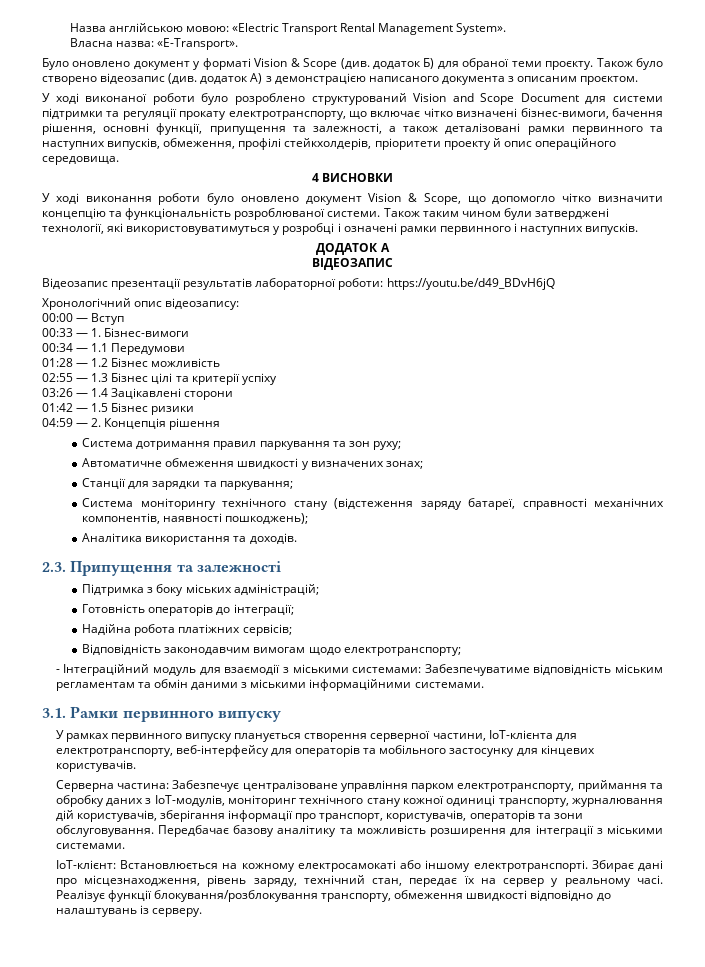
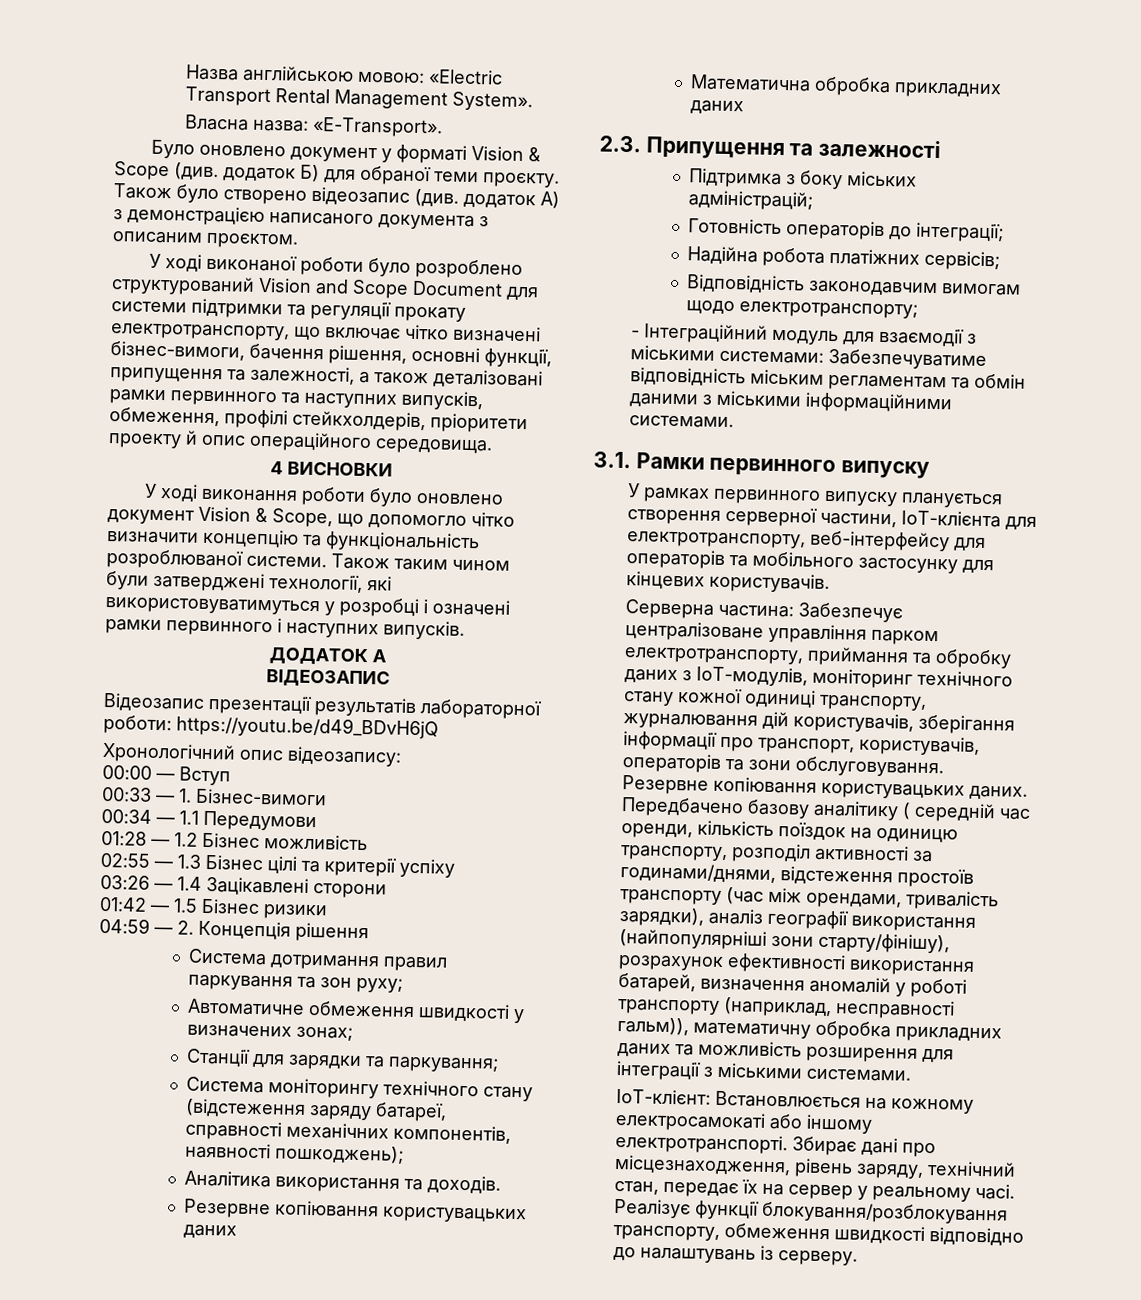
+ Резервне копіювання користувацьких даних
+ Математична обробка прикладних даних
- Передбачає базову аналітику та можливість розширення для інтеграції з міськими системами.
+ Резервне копіювання користувацьких даних. Передбачено базову аналітику ( середній час оренди, кількість поїздок на одиницю транспорту, розподіл активності за годинами/днями, відстеження простоїв транспорту (час між орендами, тривалість зарядки), аналіз географії використання (найпопулярніші зони старту/фінішу), розрахунок ефективності використання батарей, визначення аномалій у роботі транспорту (наприклад, несправності гальм)), математичну обробка прикладних даних та можливість розширення для інтеграції з міськими системами.

